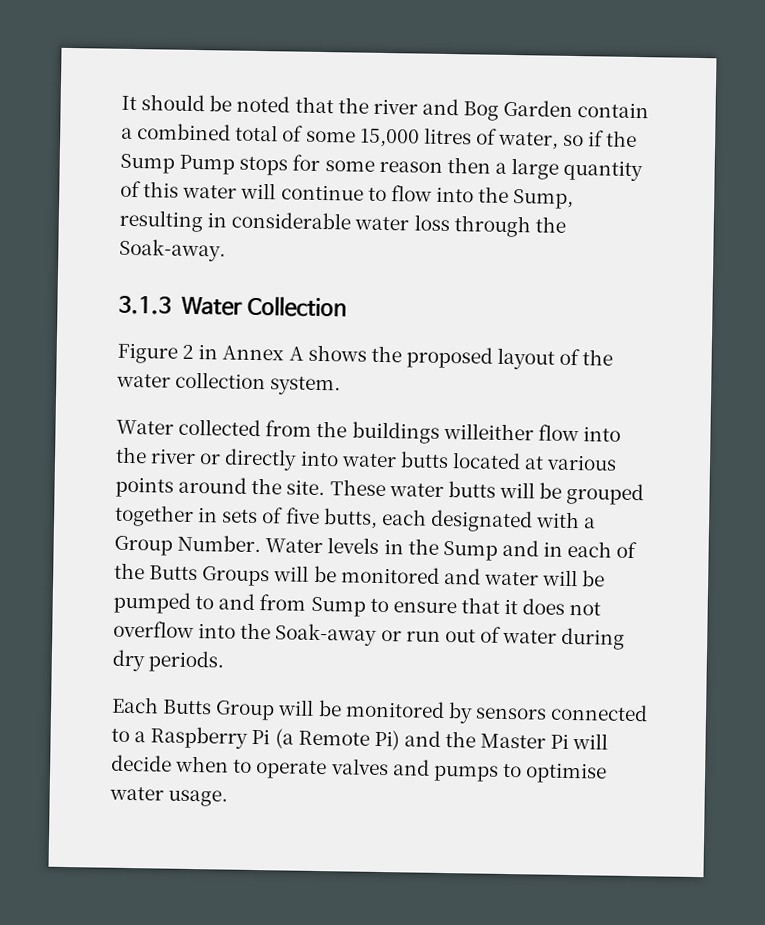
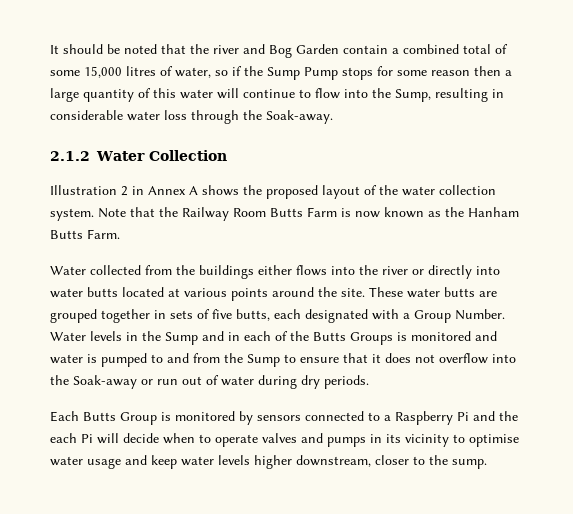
- 3.1.3 Water Collection
+ 2.1.2 Water Collection
- Figure 2 in Annex A shows the proposed layout of the water collection system.
+ Illustration 2 in Annex A shows the proposed layout of the water collection system. Note that the Railway Room Butts Farm is now known as the Hanham Butts Farm.
- Water collected from the buildings willeither flow into the river or directly into water butts located at various points around the site.
+ Water collected from the buildings either flows into the river or directly into water butts located at various points around the site.
- These water butts will be grouped together in sets of five butts, each designated with a Group Number.
+ These water butts are grouped together in sets of five butts, each designated with a Group Number.
- Water levels in the Sump and in each of the Butts Groups will be monitored and water will be pumped to and from Sump to ensure that it does not overflow into the Soak-away or run out of water during dry periods.
+ Water levels in the Sump and in each of the Butts Groups is monitored and water is pumped to and from the Sump to ensure that it does not overflow into the Soak-away or run out of water during dry periods.
- Each Butts Group will be monitored by sensors connected to a Raspberry Pi (a Remote Pi) and the Master Pi will decide when to operate valves and pumps to optimise water usage.
+ Each Butts Group is monitored by sensors connected to a Raspberry Pi and the each Pi will decide when to operate valves and pumps in its vicinity to optimise water usage and keep water levels higher downstream, closer to the sump.

